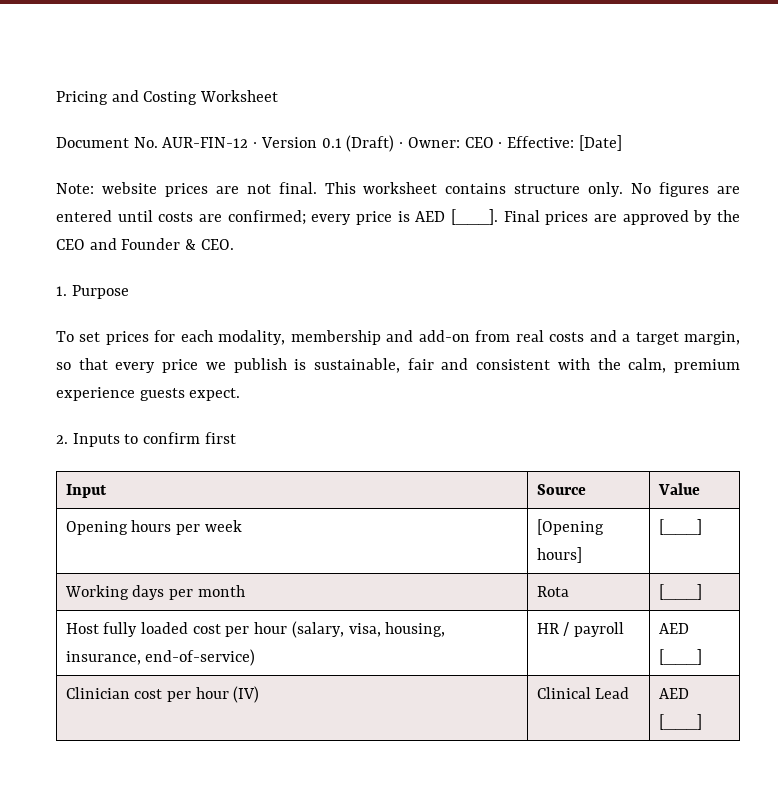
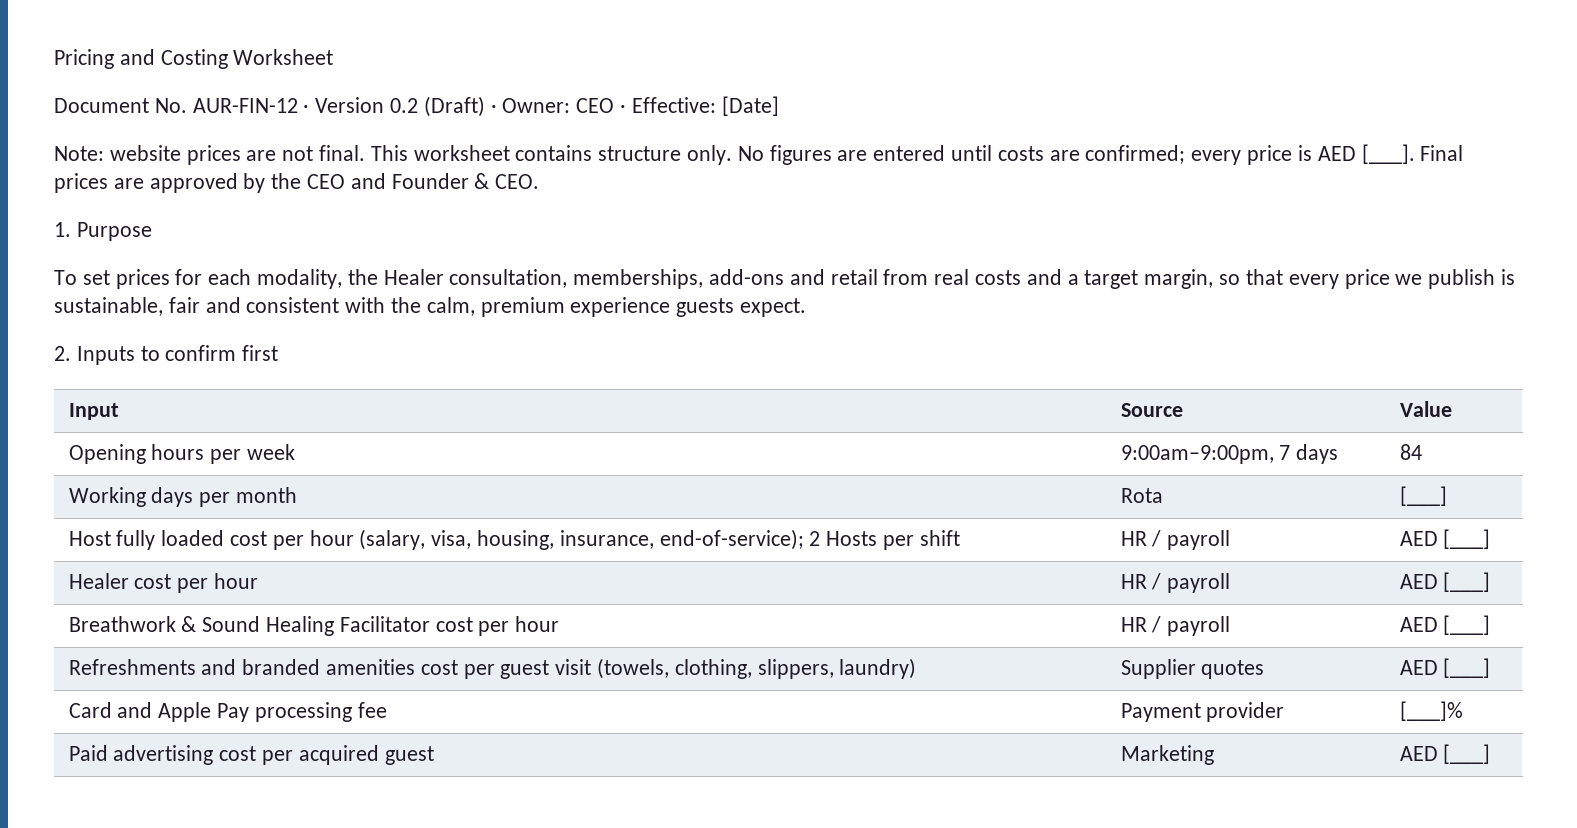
- Document No. AUR-FIN-12 · Version 0.1 (Draft) · Owner: CEO · Effective: [Date]
+ Document No. AUR-FIN-12 · Version 0.2 (Draft) · Owner: CEO · Effective: [Date]
- To set prices for each modality, membership and add-on from real costs and a target margin, so that every price we publish is sustainable, fair and consistent with the calm, premium experience guests expect.
+ To set prices for each modality, the Healer consultation, memberships, add-ons and retail from real costs and a target margin, so that every price we publish is sustainable, fair and consistent with the calm, premium experience guests expect.
- Opening hours per week | [Opening hours] | [___]
+ Opening hours per week | 9:00am–9:00pm, 7 days | 84
- Host fully loaded cost per hour (salary, visa, housing, insurance, end-of-service) | HR / payroll | AED [___]
- Clinician cost per hour (IV) | Clinical Lead | AED [___]
+ Host fully loaded cost per hour (salary, visa, housing, insurance, end-of-service); 2 Hosts per shift | HR / payroll | AED [___]
+ Healer cost per hour | HR / payroll | AED [___]
+ Breathwork & Sound Healing Facilitator cost per hour | HR / payroll | AED [___]
+ Refreshments and branded amenities cost per guest visit (towels, clothing, slippers, laundry) | Supplier quotes | AED [___]
+ Card and Apple Pay processing fee | Payment provider | [___]%
+ Paid advertising cost per acquired guest | Marketing | AED [___]

